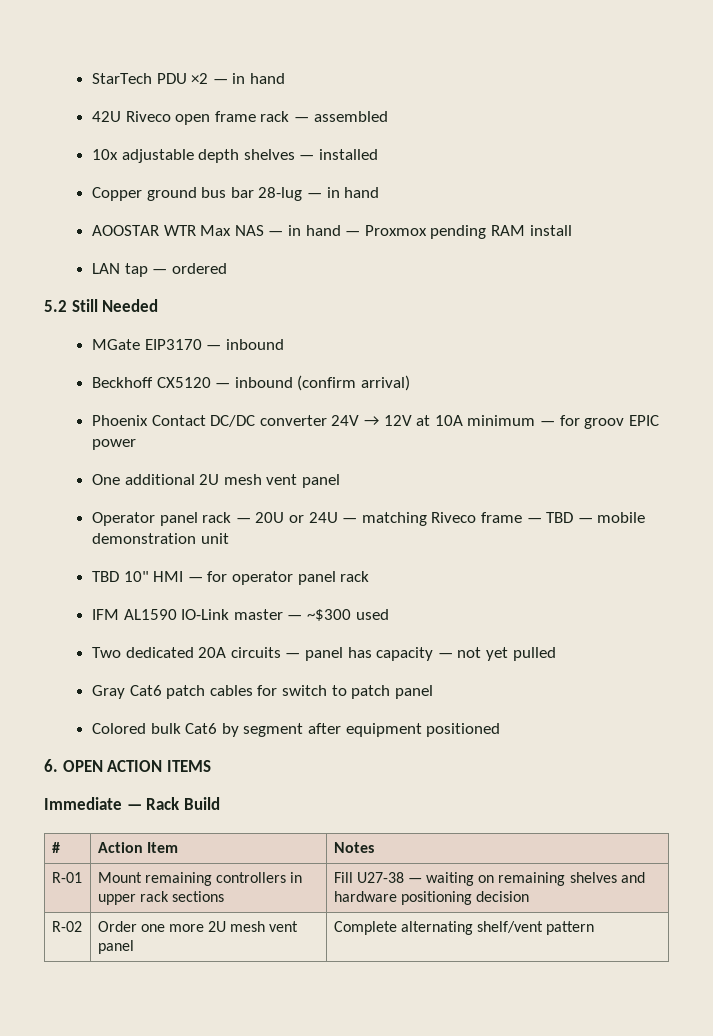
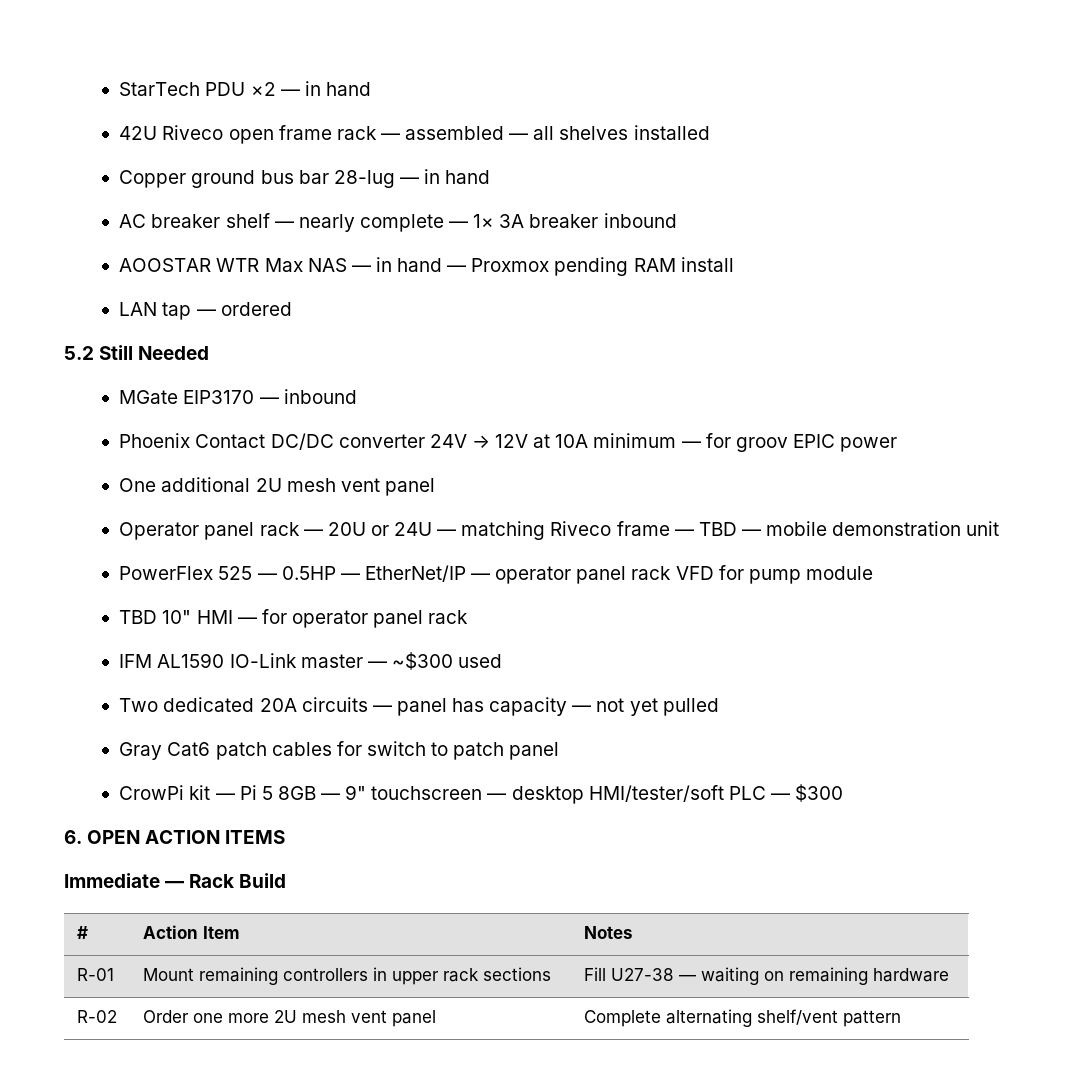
- 42U Riveco open frame rack — assembled
- 10x adjustable depth shelves — installed
+ 42U Riveco open frame rack — assembled — all shelves installed
+ AC breaker shelf — nearly complete — 1× 3A breaker inbound
- Beckhoff CX5120 — inbound (confirm arrival)
+ PowerFlex 525 — 0.5HP — EtherNet/IP — operator panel rack VFD for pump module
- Colored bulk Cat6 by segment after equipment positioned
+ CrowPi kit — Pi 5 8GB — 9" touchscreen — desktop HMI/tester/soft PLC — $300
- R-01 | Mount remaining controllers in upper rack sections | Fill U27-38 — waiting on remaining shelves and hardware positioning decision
+ R-01 | Mount remaining controllers in upper rack sections | Fill U27-38 — waiting on remaining hardware

